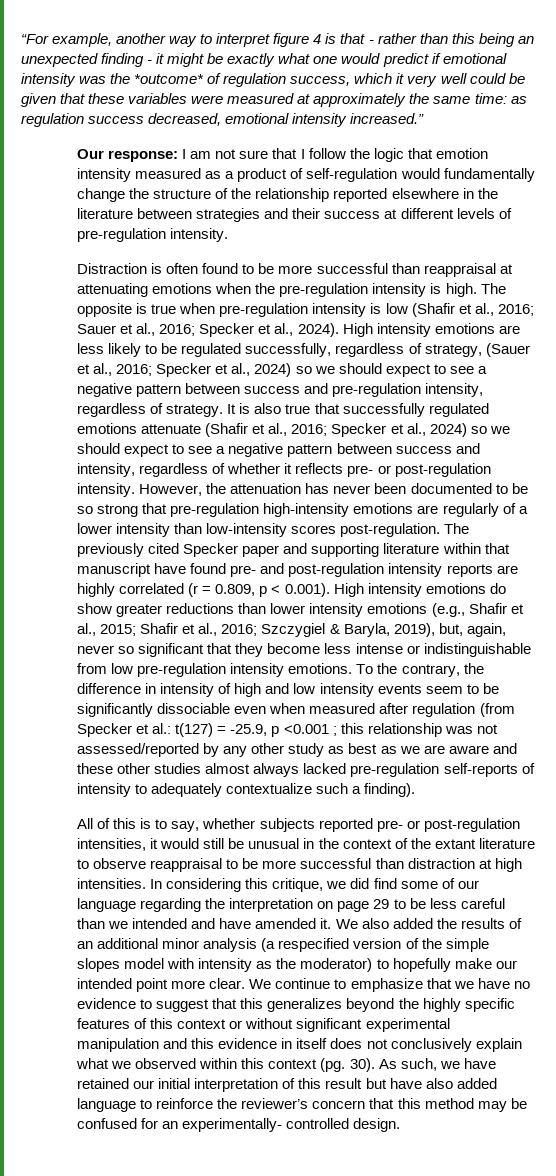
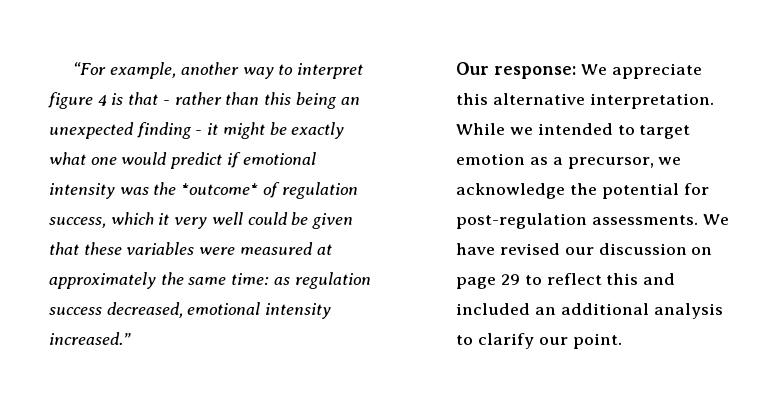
- Our response: I am not sure that I follow the logic that emotion intensity measured as a product of self-regulation would fundamentally change the structure of the relationship reported elsewhere in the literature between strategies and their success at different levels of pre-regulation intensity.
- Distraction is often found to be more successful than reappraisal at attenuating emotions when the pre-regulation intensity is high. The opposite is true when pre-regulation intensity is low (Shafir et al., 2016; Sauer et al., 2016; Specker et al., 2024). High intensity emotions are less likely to be regulated successfully, regardless of strategy, (Sauer et al., 2016; Specker et al., 2024) so we should expect to see a negative pattern between success and pre-regulation intensity, regardless of strategy. It is also true that successfully regulated emotions attenuate (Shafir et al., 2016; Specker et al., 2024) so we should expect to see a negative pattern between success and intensity, regardless of whether it reflects pre- or post-regulation intensity. However, the attenuation has never been documented to be so strong that pre-regulation high-intensity emotions are regularly of a lower intensity than low-intensity scores post-regulation. The previously cited Specker paper and supporting literature within that manuscript have found pre- and post-regulation intensity reports are highly correlated (r = 0.809, p < 0.001). High intensity emotions do show greater reductions than lower intensity emotions (e.g., Shafir et al., 2015; Shafir et al., 2016; Szczygiel & Baryla, 2019), but, again, never so significant that they become less intense or indistinguishable from low pre-regulation intensity emotions. To the contrary, the difference in intensity of high and low intensity events seem to be significantly dissociable even when measured after regulation (from Specker et al.: t(127) = -25.9, p <0.001 ; this relationship was not assessed/reported by any other study as best as we are aware and these other studies almost always lacked pre-regulation self-reports of intensity to adequately contextualize such a finding).
- All of this is to say, whether subjects reported pre- or post-regulation intensities, it would still be unusual in the context of the extant literature to observe reappraisal to be more successful than distraction at high intensities. In considering this critique, we did find some of our language regarding the interpretation on page 29 to be less careful than we intended and have amended it. We also added the results of an additional minor analysis (a respecified version of the simple slopes model with intensity as the moderator) to hopefully make our intended point more clear. We continue to emphasize that we have no evidence to suggest that this generalizes beyond the highly specific features of this context or without significant experimental manipulation and this evidence in itself does not conclusively explain what we observed within this context (pg. 30). As such, we have retained our initial interpretation of this result but have also added language to reinforce the reviewer’s concern that this method may be confused for an experimentally- controlled design.
+ Our response: We appreciate this alternative interpretation. While we intended to target emotion as a precursor, we acknowledge the potential for post-regulation assessments. We have revised our discussion on page 29 to reflect this and included an additional analysis to clarify our point.

